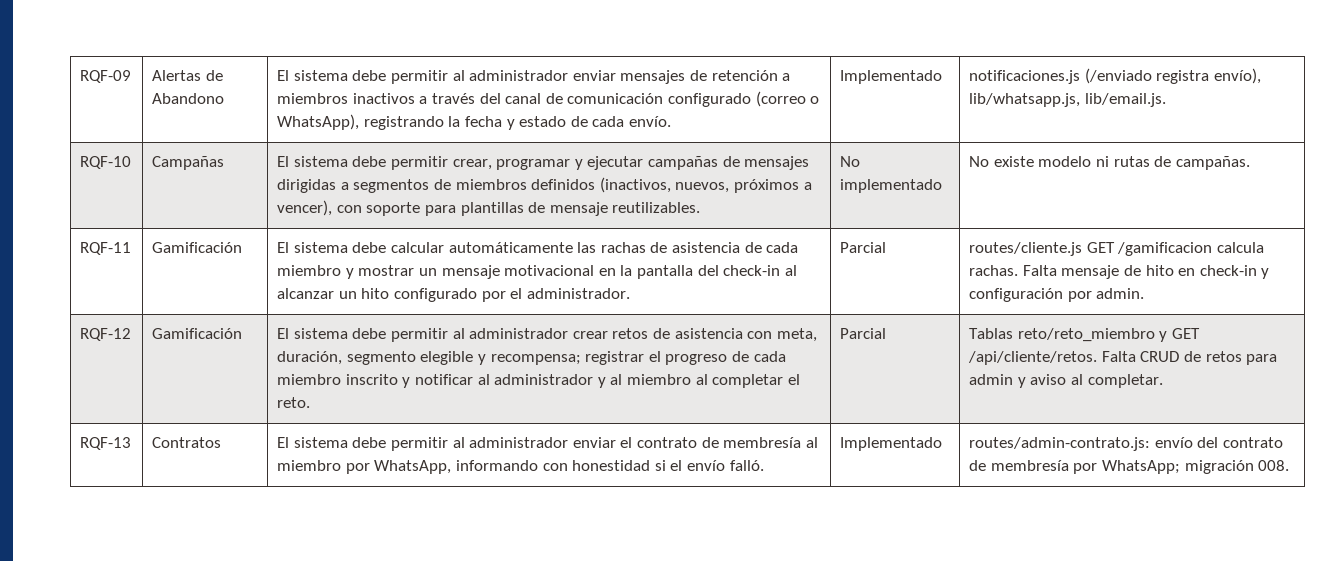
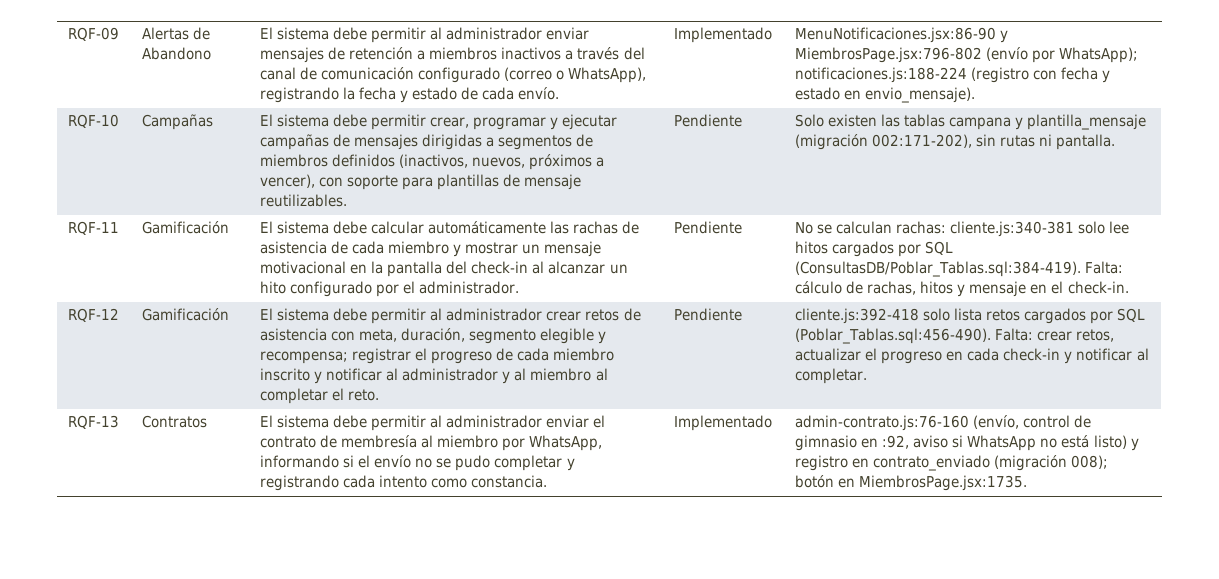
- notificaciones.js (/enviado registra envío), lib/whatsapp.js, lib/email.js.
+ MenuNotificaciones.jsx:86-90 y MiembrosPage.jsx:796-802 (envío por WhatsApp); notificaciones.js:188-224 (registro con fecha y estado en envio_mensaje).
- No implementado | No existe modelo ni rutas de campañas.
+ Pendiente | Solo existen las tablas campana y plantilla_mensaje (migración 002:171-202), sin rutas ni pantalla.
- Parcial | routes/cliente.js GET /gamificacion calcula rachas. Falta mensaje de hito en check-in y configuración por admin.
+ Pendiente | No se calculan rachas: cliente.js:340-381 solo lee hitos cargados por SQL (ConsultasDB/Poblar_Tablas.sql:384-419). Falta: cálculo de rachas, hitos y mensaje en el check-in.
- Parcial | Tablas reto/reto_miembro y GET /api/cliente/retos. Falta CRUD de retos para admin y aviso al completar.
+ Pendiente | cliente.js:392-418 solo lista retos cargados por SQL (Poblar_Tablas.sql:456-490). Falta: crear retos, actualizar el progreso en cada check-in y notificar al completar.
- El sistema debe permitir al administrador enviar el contrato de membresía al miembro por WhatsApp, informando con honestidad si el envío falló. | Implementado | routes/admin-contrato.js: envío del contrato de membresía por WhatsApp; migración 008.
+ El sistema debe permitir al administrador enviar el contrato de membresía al miembro por WhatsApp, informando si el envío no se pudo completar y registrando cada intento como constancia. | Implementado | admin-contrato.js:76-160 (envío, control de gimnasio en :92, aviso si WhatsApp no está listo) y registro en contrato_enviado (migración 008); botón en MiembrosPage.jsx:1735.

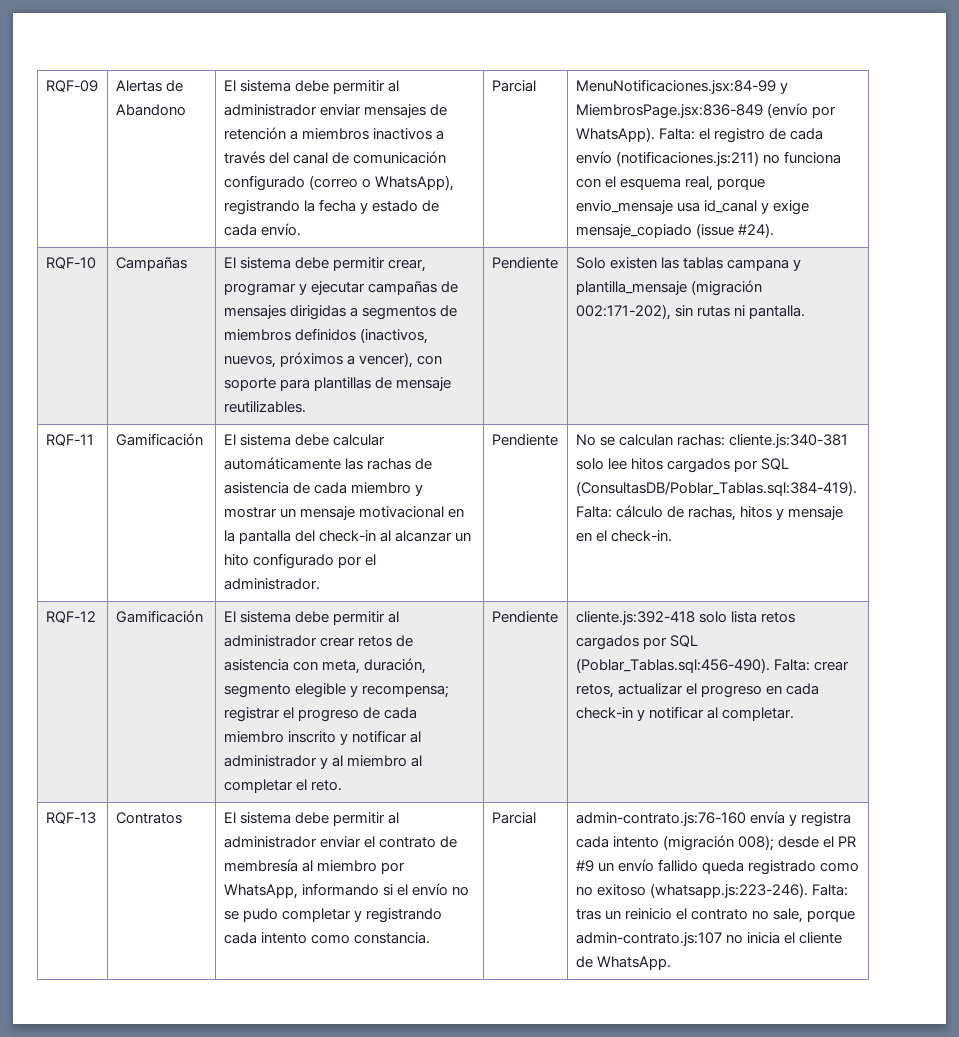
- Implementado | MenuNotificaciones.jsx:86-90 y MiembrosPage.jsx:796-802 (envío por WhatsApp); notificaciones.js:188-224 (registro con fecha y estado en envio_mensaje).
+ Parcial | MenuNotificaciones.jsx:84-99 y MiembrosPage.jsx:836-849 (envío por WhatsApp). Falta: el registro de cada envío (notificaciones.js:211) no funciona con el esquema real, porque envio_mensaje usa id_canal y exige mensaje_copiado (issue #24).
- El sistema debe permitir al administrador enviar el contrato de membresía al miembro por WhatsApp, informando si el envío no se pudo completar y registrando cada intento como constancia. | Implementado
+ El sistema debe permitir al administrador enviar el contrato de membresía al miembro por WhatsApp, informando si el envío no se pudo completar y registrando cada intento como constancia. | Parcial
- admin-contrato.js:76-160 (envío, control de gimnasio en :92, aviso si WhatsApp no está listo) y registro en contrato_enviado (migración 008); botón en MiembrosPage.jsx:1735.
+ admin-contrato.js:76-160 envía y registra cada intento (migración 008); desde el PR #9 un envío fallido queda registrado como no exitoso (whatsapp.js:223-246). Falta: tras un reinicio el contrato no sale, porque admin-contrato.js:107 no inicia el cliente de WhatsApp.

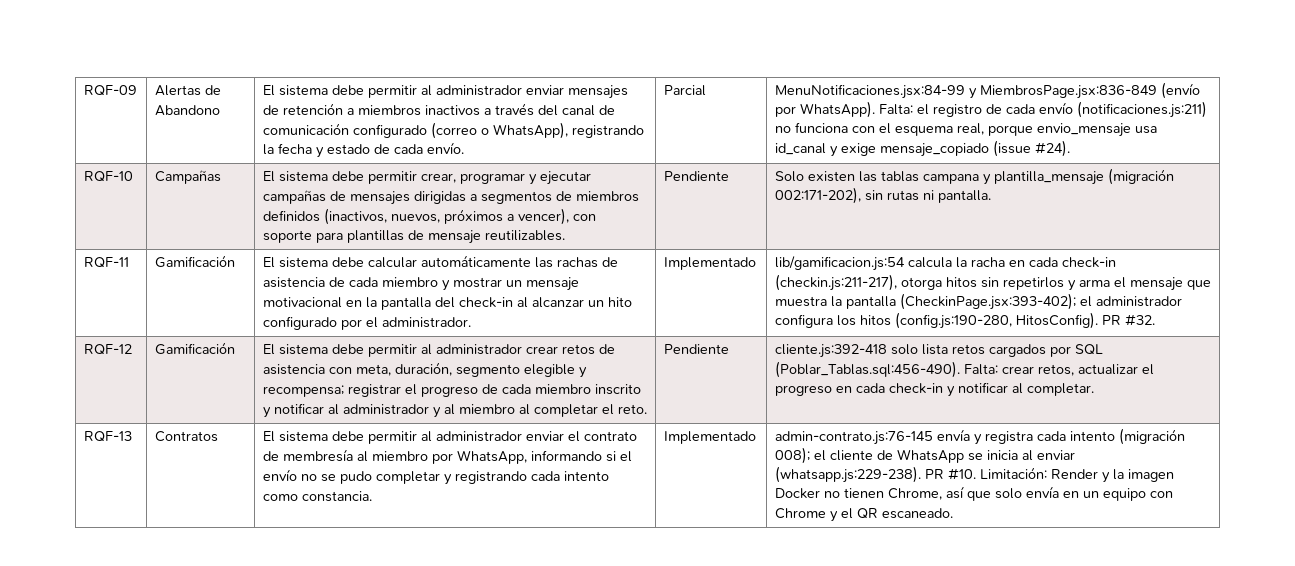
- Pendiente | No se calculan rachas: cliente.js:340-381 solo lee hitos cargados por SQL (ConsultasDB/Poblar_Tablas.sql:384-419). Falta: cálculo de rachas, hitos y mensaje en el check-in.
+ Implementado | lib/gamificacion.js:54 calcula la racha en cada check-in (checkin.js:211-217), otorga hitos sin repetirlos y arma el mensaje que muestra la pantalla (CheckinPage.jsx:393-402); el administrador configura los hitos (config.js:190-280, HitosConfig). PR #32.
- Parcial | admin-contrato.js:76-160 envía y registra cada intento (migración 008); desde el PR #9 un envío fallido queda registrado como no exitoso (whatsapp.js:223-246). Falta: tras un reinicio el contrato no sale, porque admin-contrato.js:107 no inicia el cliente de WhatsApp.
+ Implementado | admin-contrato.js:76-145 envía y registra cada intento (migración 008); el cliente de WhatsApp se inicia al enviar (whatsapp.js:229-238). PR #10. Limitación: Render y la imagen Docker no tienen Chrome, así que solo envía en un equipo con Chrome y el QR escaneado.

